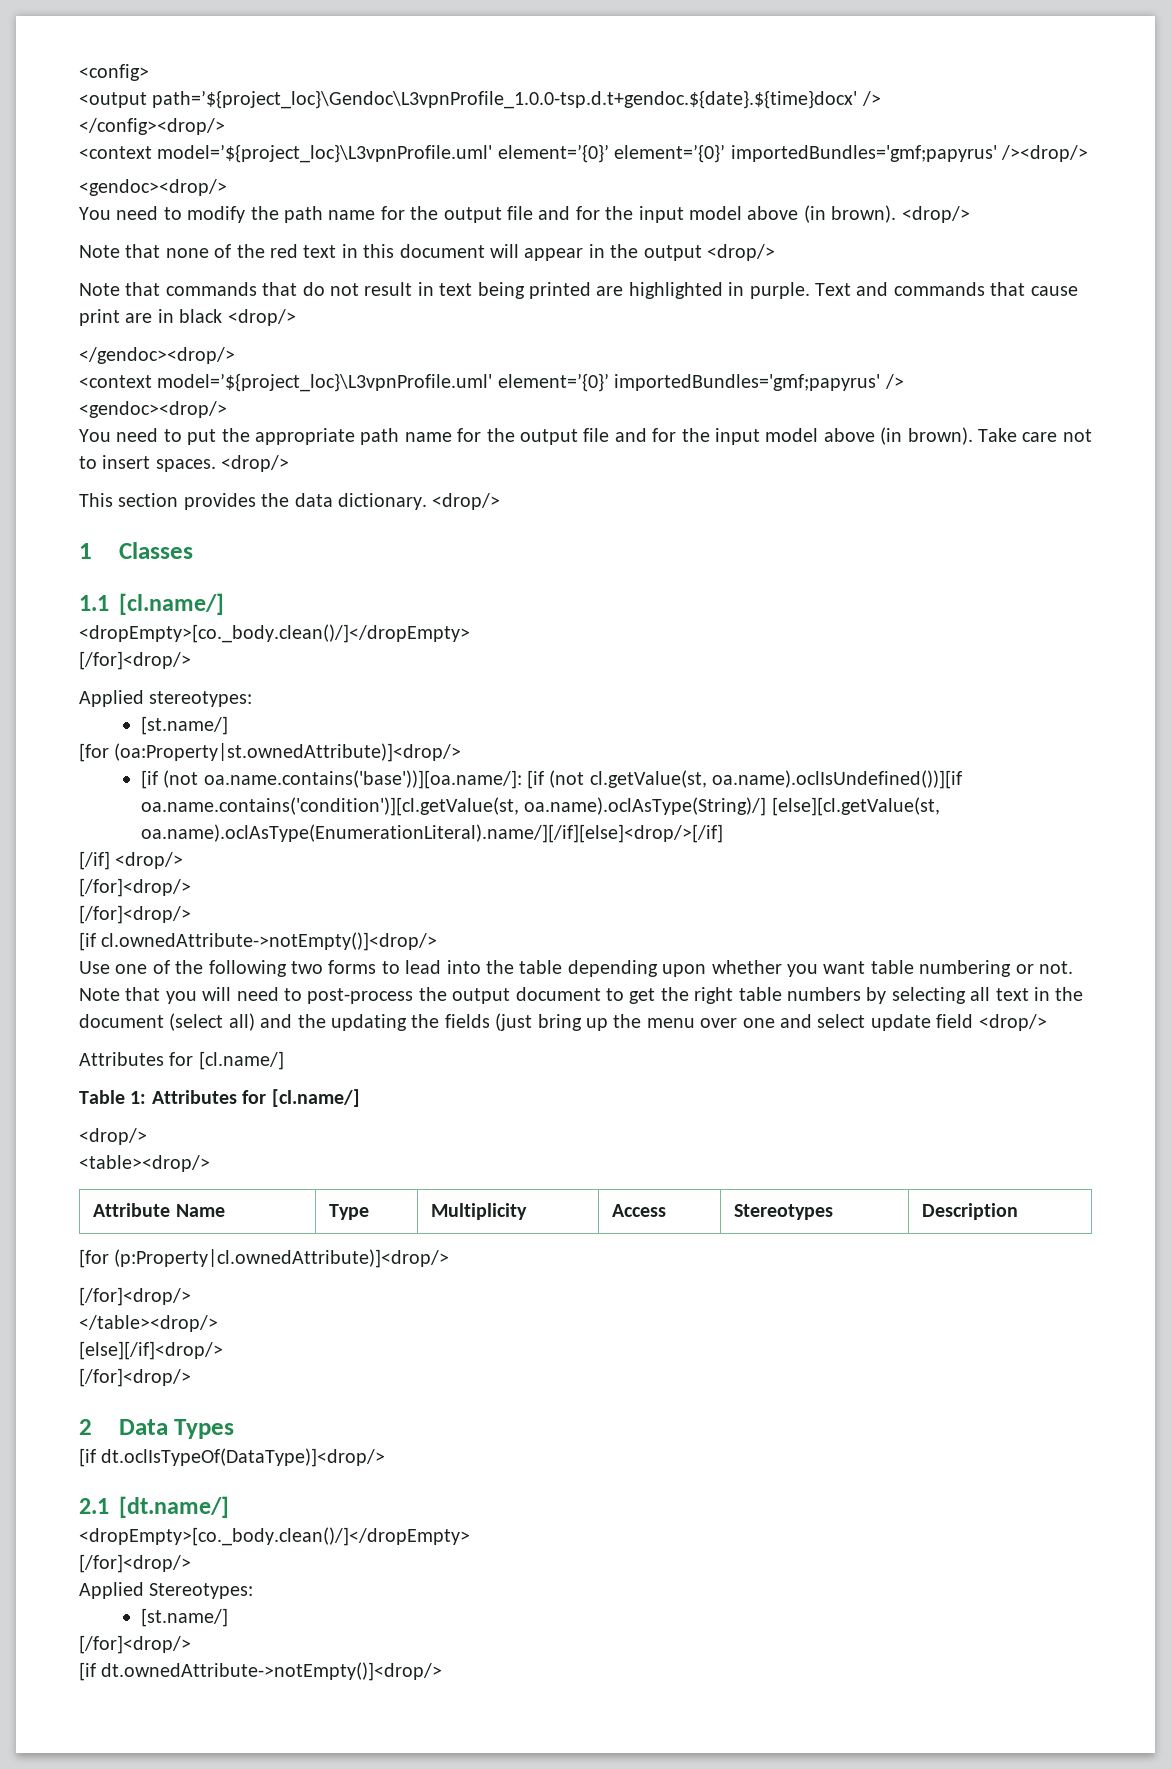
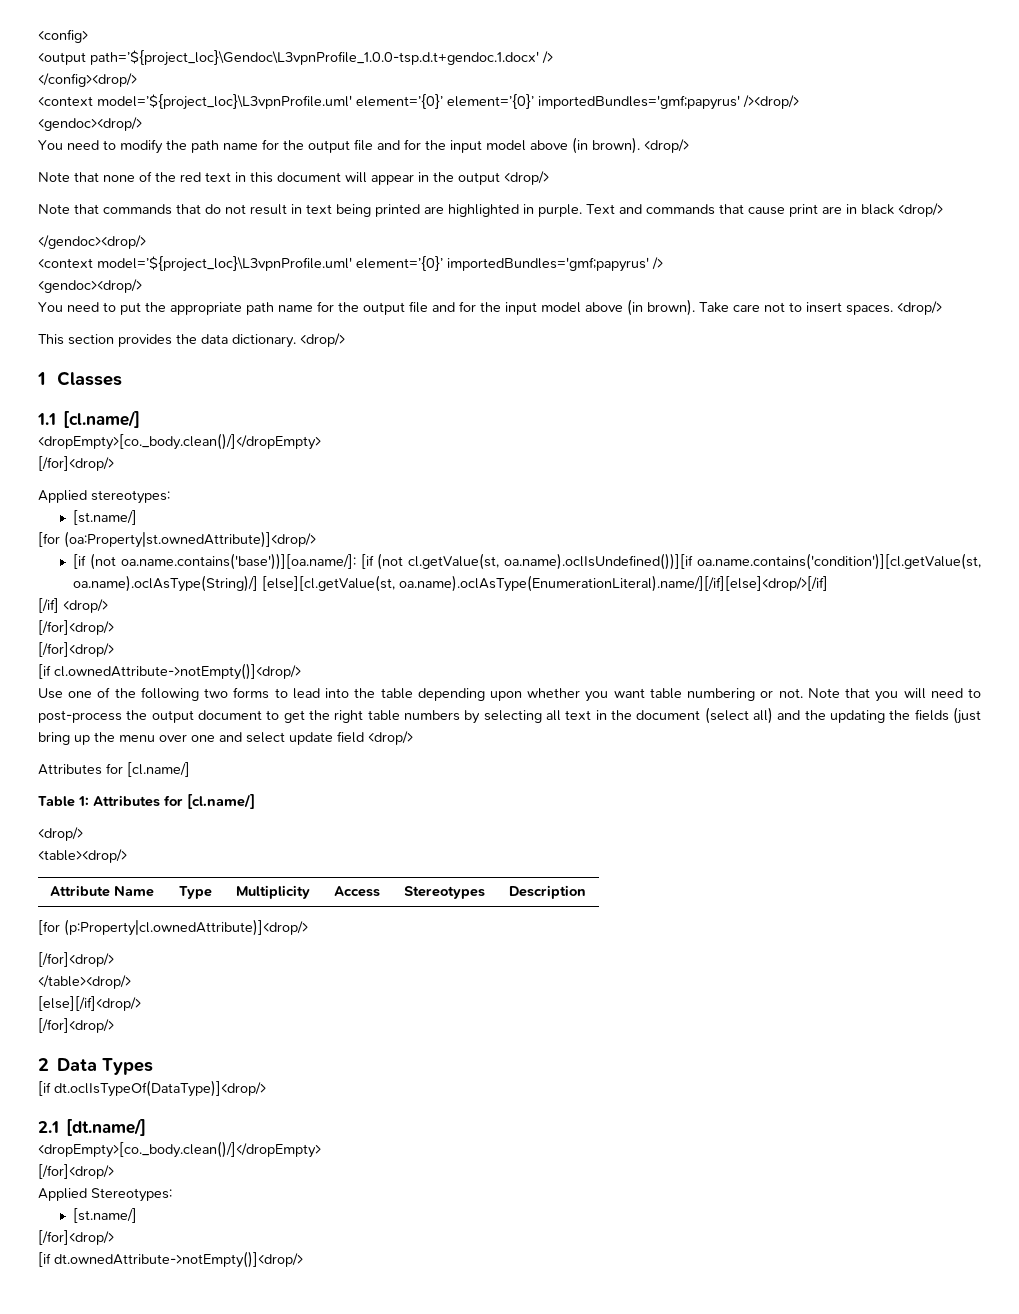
- <output path=’${project_loc}\Gendoc\L3vpnProfile_1.0.0-tsp.d.t+gendoc.${date}.${time}docx' />
+ <output path=’${project_loc}\Gendoc\L3vpnProfile_1.0.0-tsp.d.t+gendoc.1.docx' />

